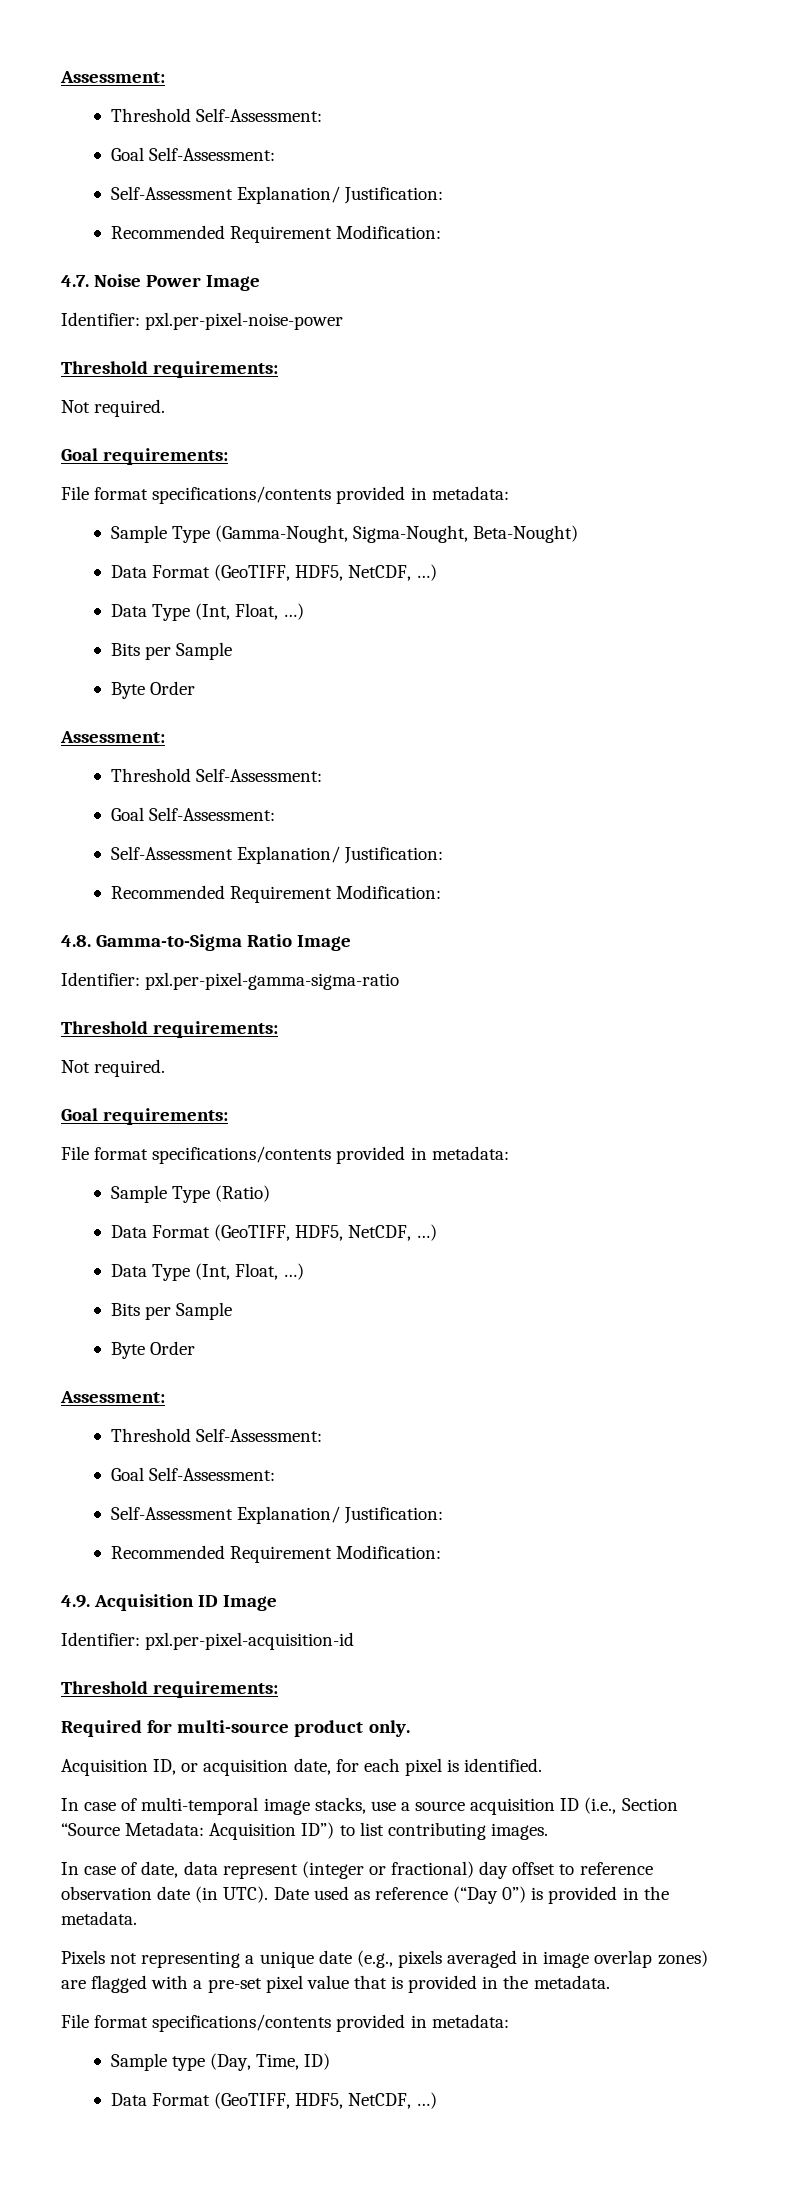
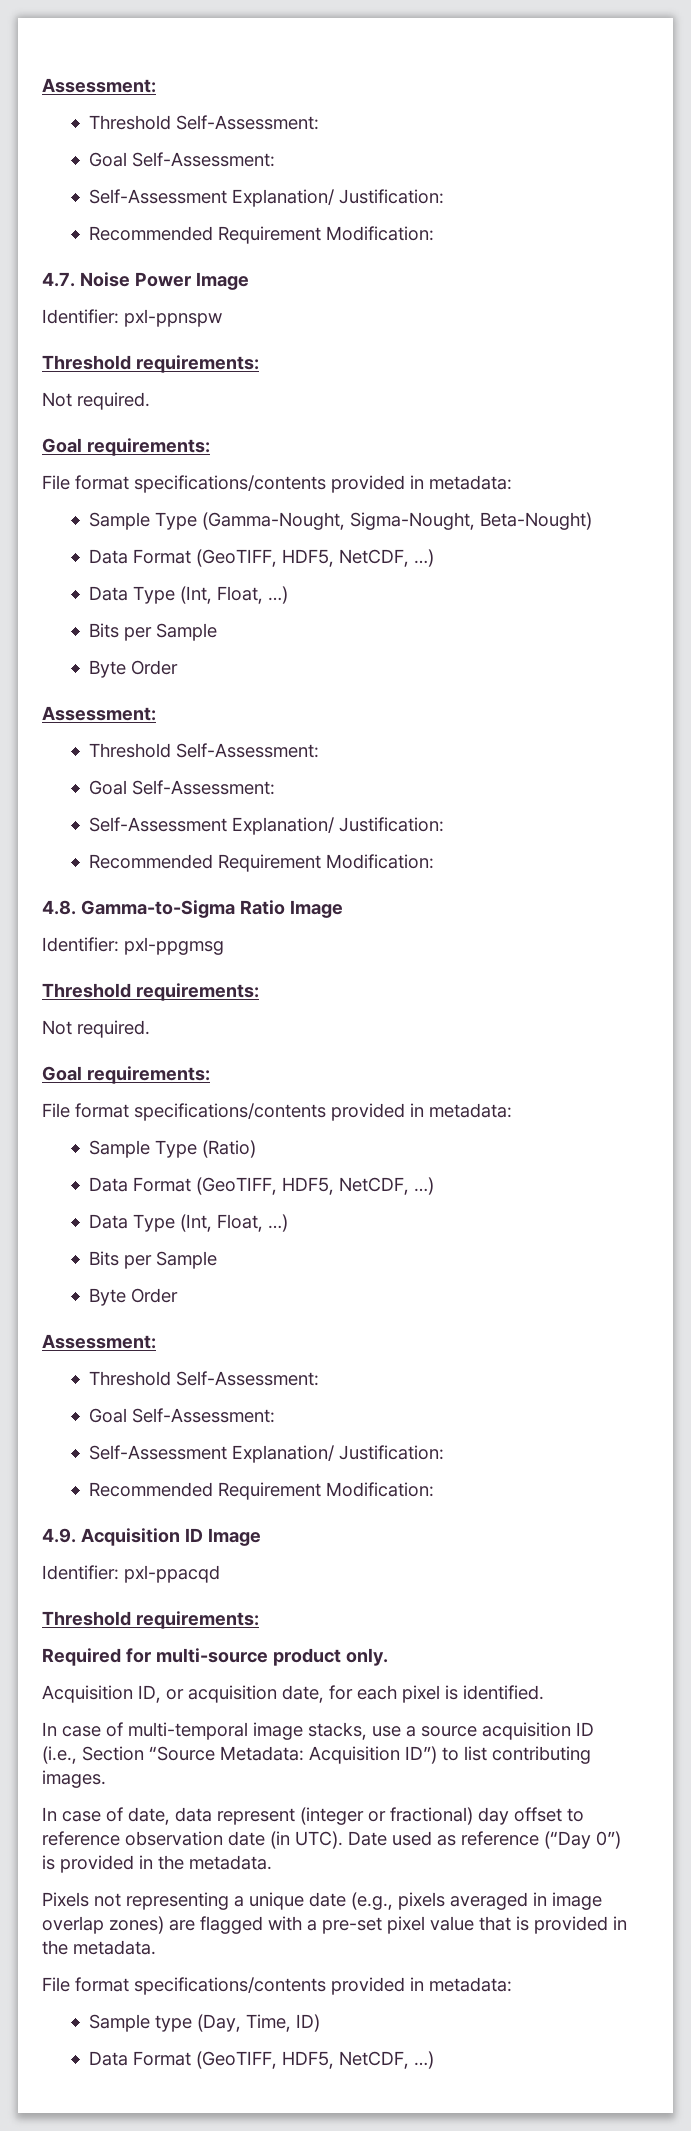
- Identifier: pxl.per-pixel-noise-power
+ Identifier: pxl-ppnspw
- Identifier: pxl.per-pixel-gamma-sigma-ratio
+ Identifier: pxl-ppgmsg
- Identifier: pxl.per-pixel-acquisition-id
+ Identifier: pxl-ppacqd

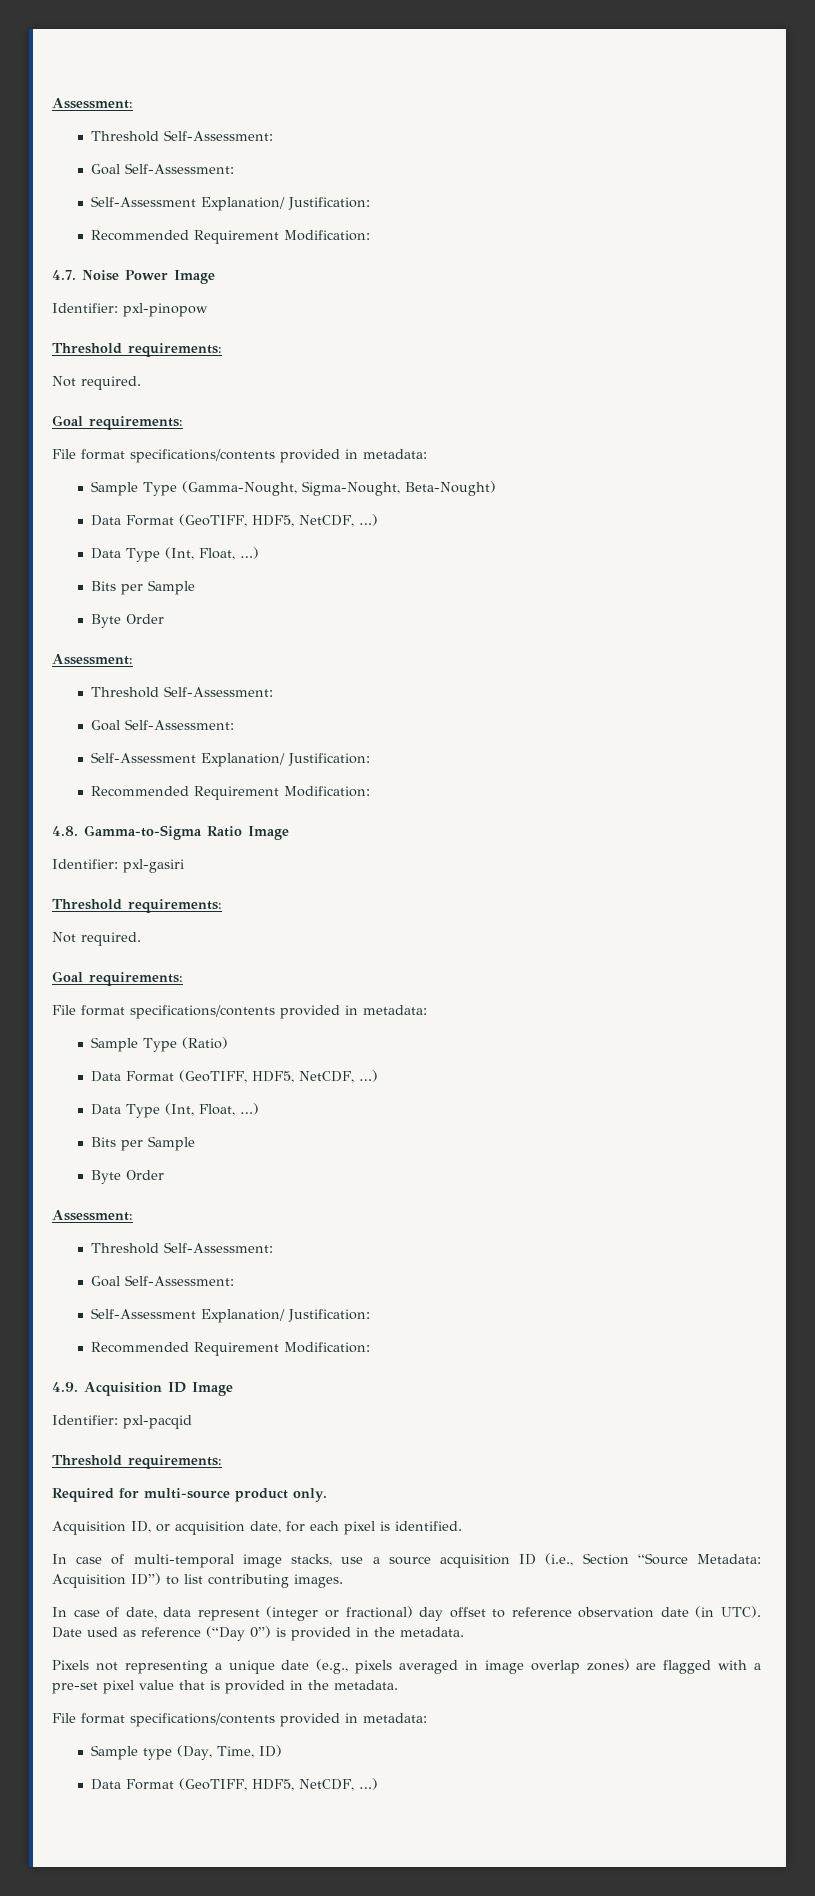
- Identifier: pxl-ppnspw
+ Identifier: pxl-pinopow
- Identifier: pxl-ppgmsg
+ Identifier: pxl-gasiri
- Identifier: pxl-ppacqd
+ Identifier: pxl-pacqid

